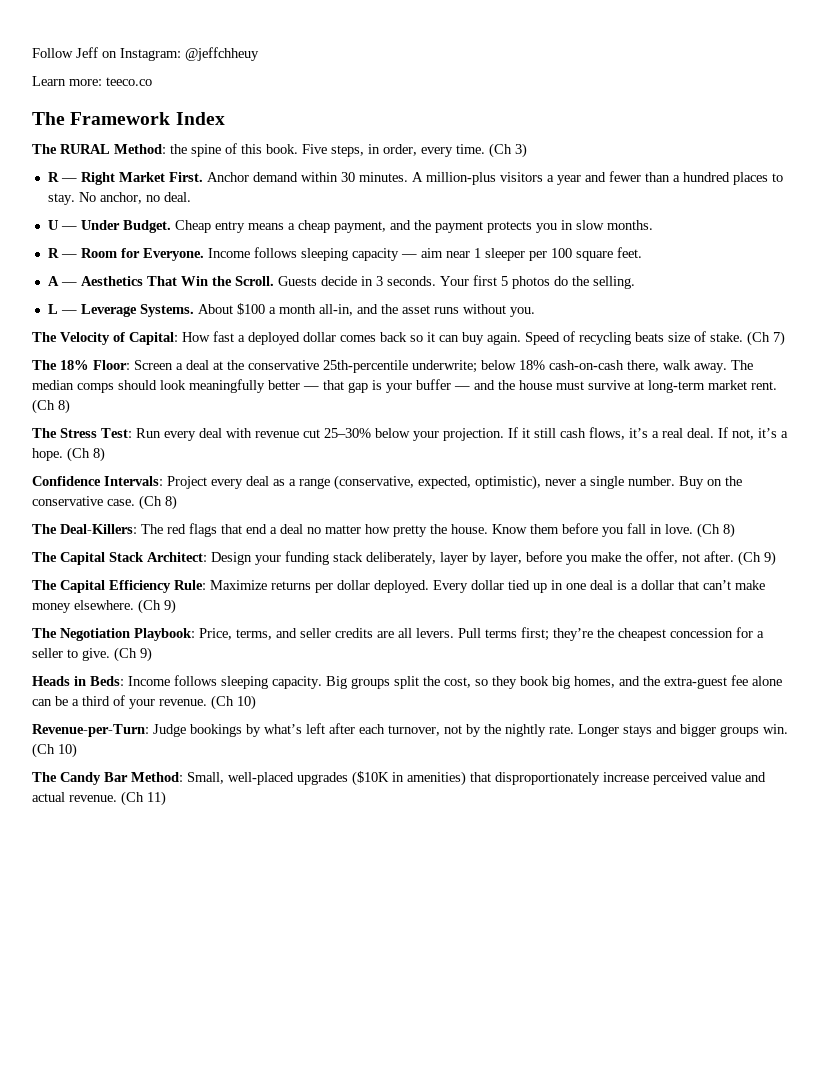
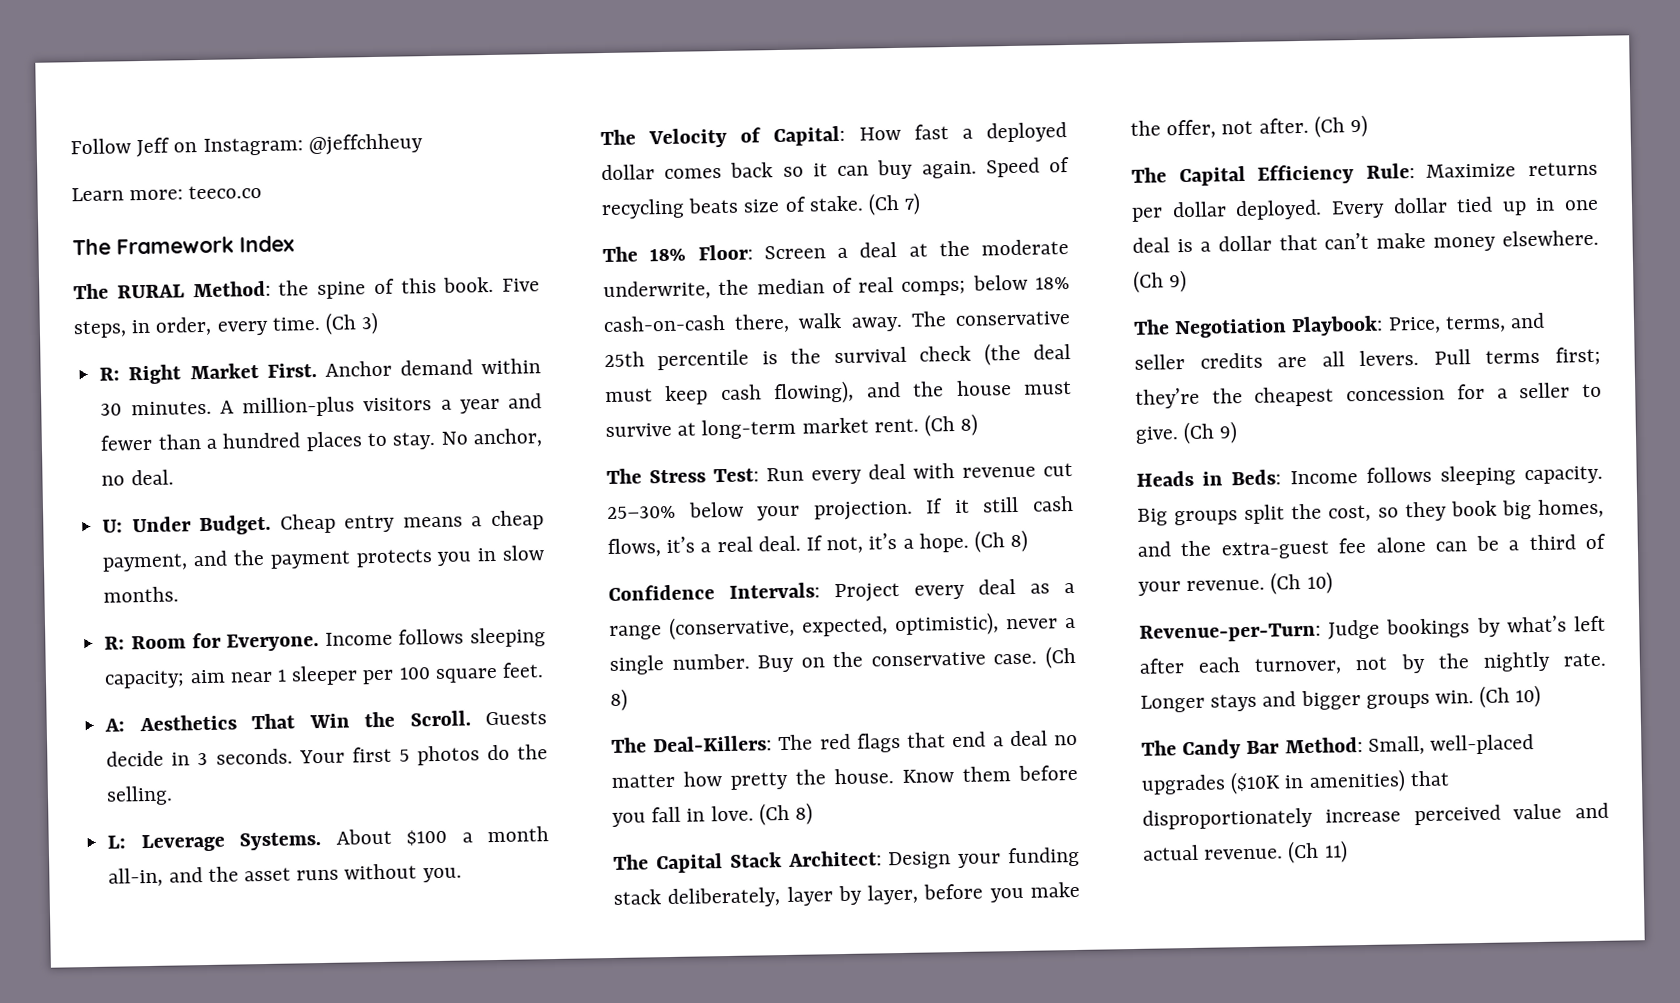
- R — Right Market First.
+ R: Right Market First.
- U — Under Budget.
+ U: Under Budget.
- R — Room for Everyone.
+ R: Room for Everyone.
- Income follows sleeping capacity — aim near 1 sleeper per 100 square feet.
+ Income follows sleeping capacity; aim near 1 sleeper per 100 square feet.
- A — Aesthetics That Win the Scroll.
+ A: Aesthetics That Win the Scroll.
- L — Leverage Systems.
+ L: Leverage Systems.
- The 18% Floor: Screen a deal at the conservative 25th-percentile underwrite; below 18% cash-on-cash there, walk away.
+ The 18% Floor: Screen a deal at the moderate underwrite, the median of real comps; below 18% cash-on-cash there, walk away.
- The median comps should look meaningfully better — that gap is your buffer — and the house must survive at long-term market rent.
+ The conservative 25th percentile is the survival check (the deal must keep cash flowing), and the house must survive at long-term market rent.

